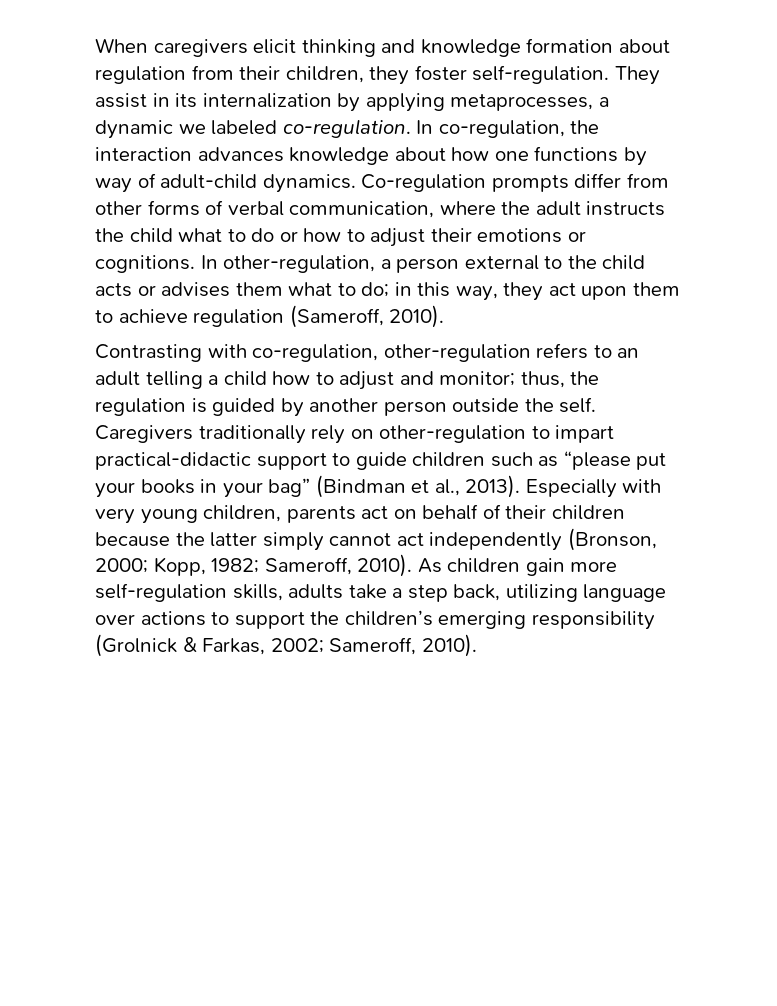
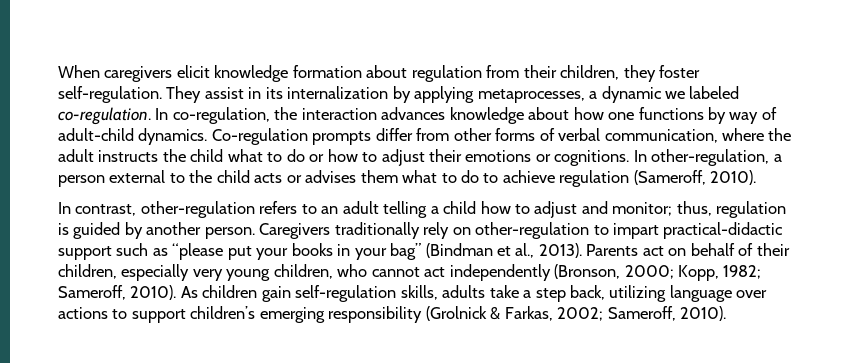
- When caregivers elicit thinking and knowledge formation about regulation from their children, they foster self-regulation.
+ When caregivers elicit knowledge formation about regulation from their children, they foster self-regulation.
- In other-regulation, a person external to the child acts or advises them what to do; in this way, they act upon them to achieve regulation (Sameroff, 2010).
+ In other-regulation, a person external to the child acts or advises them what to do to achieve regulation (Sameroff, 2010).
- Contrasting with co-regulation, other-regulation refers to an adult telling a child how to adjust and monitor; thus, the regulation is guided by another person outside the self.
+ In contrast, other-regulation refers to an adult telling a child how to adjust and monitor; thus, regulation is guided by another person.
- Caregivers traditionally rely on other-regulation to impart practical-didactic support to guide children such as “please put your books in your bag” (Bindman et al., 2013).
+ Caregivers traditionally rely on other-regulation to impart practical-didactic support such as “please put your books in your bag” (Bindman et al., 2013).
- Especially with very young children, parents act on behalf of their children because the latter simply cannot act independently (Bronson, 2000; Kopp, 1982; Sameroff, 2010).
+ Parents act on behalf of their children, especially very young children, who cannot act independently (Bronson, 2000; Kopp, 1982; Sameroff, 2010).
- As children gain more self-regulation skills, adults take a step back, utilizing language over actions to support the children’s emerging responsibility (Grolnick & Farkas, 2002; Sameroff, 2010).
+ As children gain self-regulation skills, adults take a step back, utilizing language over actions to support children’s emerging responsibility (Grolnick & Farkas, 2002; Sameroff, 2010).

